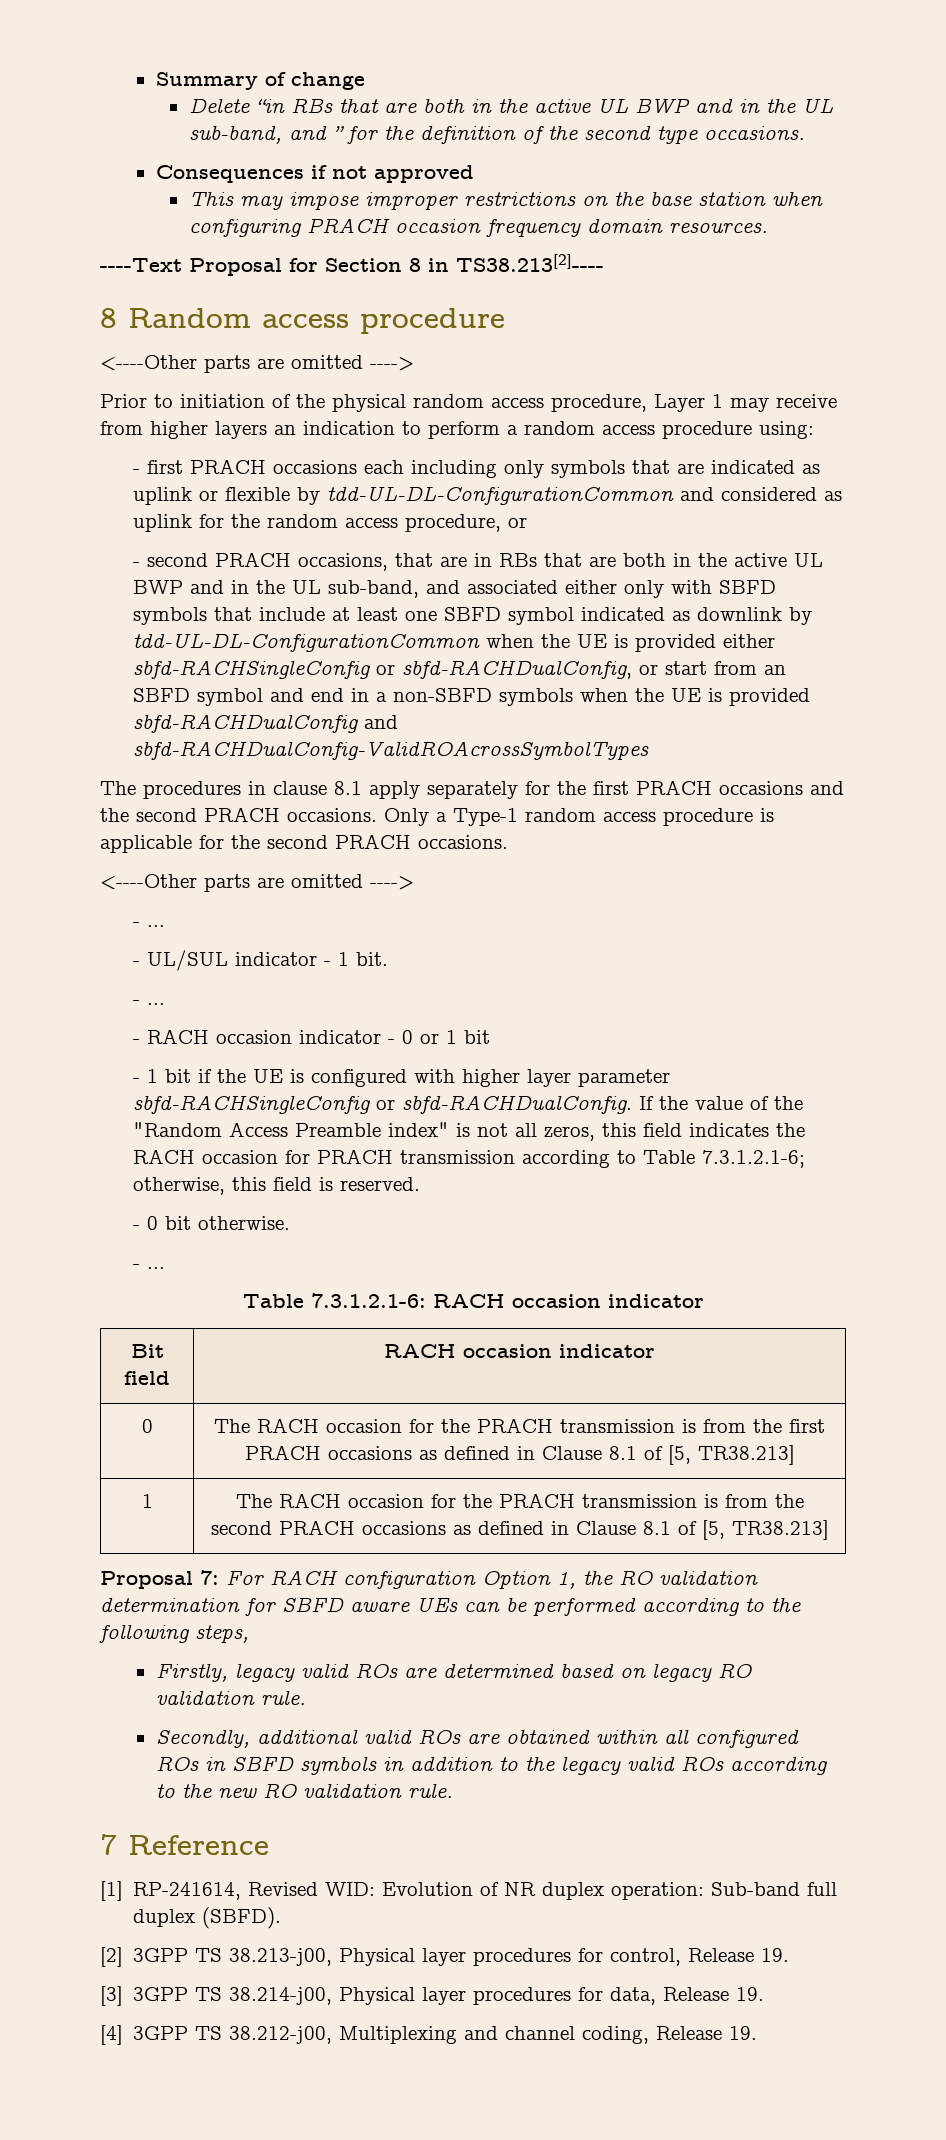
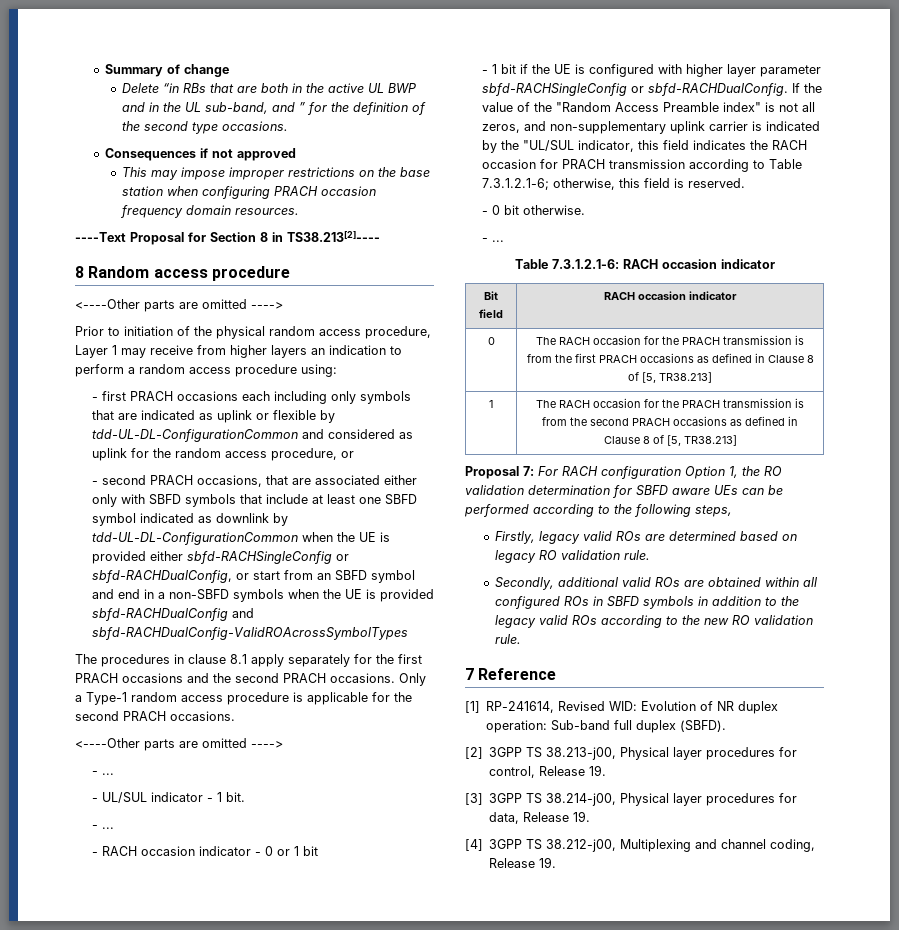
- - second PRACH occasions, that are in RBs that are both in the active UL BWP and in the UL sub-band, and associated either only with SBFD symbols that include at least one SBFD symbol indicated as downlink by tdd-UL-DL-ConfigurationCommon when the UE is provided either sbfd-RACHSingleConfig or sbfd-RACHDualConfig, or start from an SBFD symbol and end in a non-SBFD symbols when the UE is provided sbfd-RACHDualConfig and sbfd-RACHDualConfig-ValidROAcrossSymbolTypes
+ - second PRACH occasions, that are associated either only with SBFD symbols that include at least one SBFD symbol indicated as downlink by tdd-UL-DL-ConfigurationCommon when the UE is provided either sbfd-RACHSingleConfig or sbfd-RACHDualConfig, or start from an SBFD symbol and end in a non-SBFD symbols when the UE is provided sbfd-RACHDualConfig and sbfd-RACHDualConfig-ValidROAcrossSymbolTypes
- If the value of the "Random Access Preamble index" is not all zeros, this field indicates the RACH occasion for PRACH transmission according to Table 7.3.1.2.1-6; otherwise, this field is reserved.
+ If the value of the "Random Access Preamble index" is not all zeros, and non-supplementary uplink carrier is indicated by the "UL/SUL indicator, this field indicates the RACH occasion for PRACH transmission according to Table 7.3.1.2.1-6; otherwise, this field is reserved.
- 0 | The RACH occasion for the PRACH transmission is from the first PRACH occasions as defined in Clause 8.1 of [5, TR38.213]
+ 0 | The RACH occasion for the PRACH transmission is from the first PRACH occasions as defined in Clause 8 of [5, TR38.213]
- 1 | The RACH occasion for the PRACH transmission is from the second PRACH occasions as defined in Clause 8.1 of [5, TR38.213]
+ 1 | The RACH occasion for the PRACH transmission is from the second PRACH occasions as defined in Clause 8 of [5, TR38.213]

